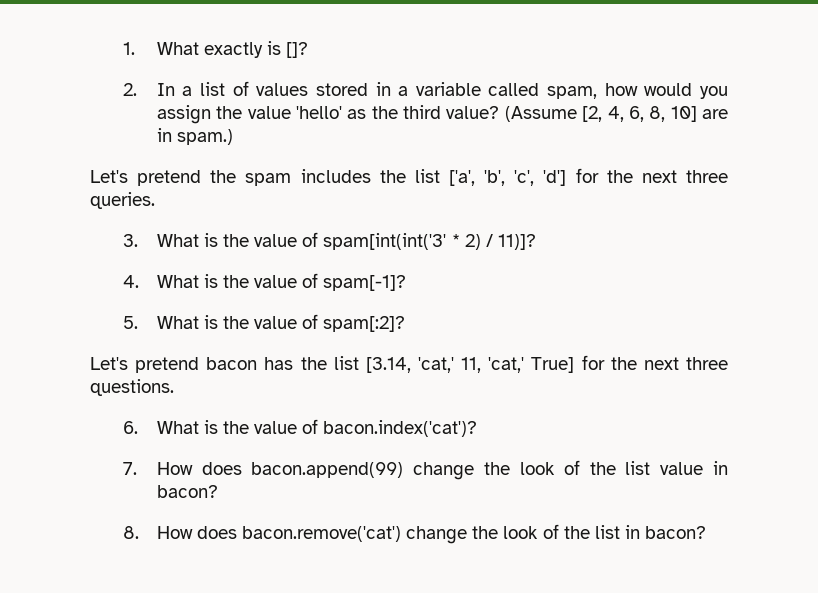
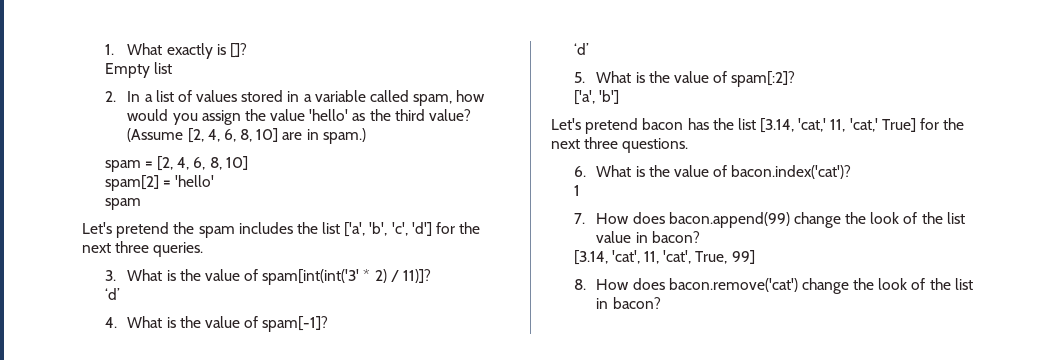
+ Empty list
+ spam = [2, 4, 6, 8, 10]
+ spam[2] = 'hello'
+ spam
  3. What is the value of spam[int(int('3' * 2) / 11)]?
+ ‘d’
  4. What is the value of spam[-1]?
+ ‘d’
+ ['a', 'b']
+ 1
+ [3.14, 'cat', 11, 'cat', True, 99]

